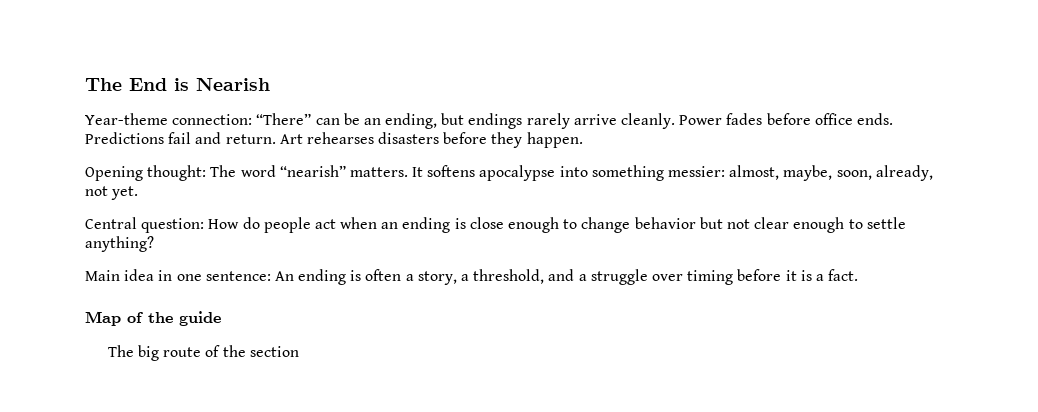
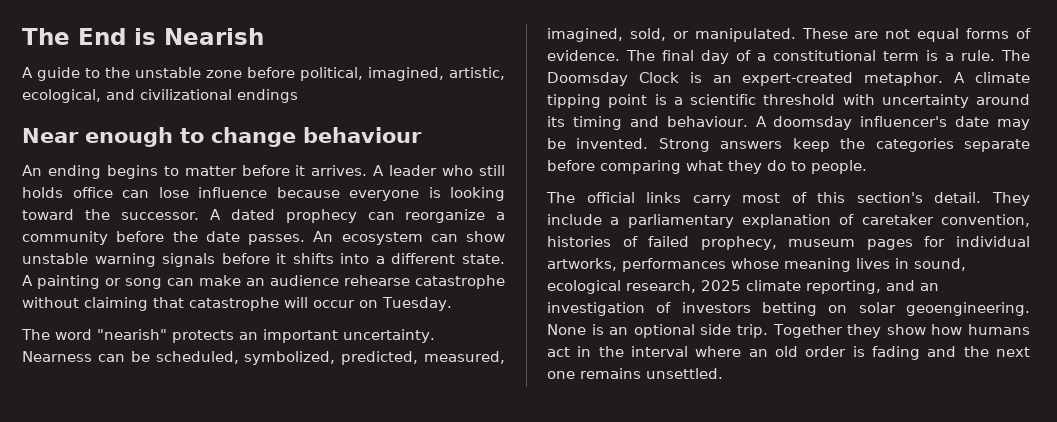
- Year-theme connection: “There” can be an ending, but endings rarely arrive cleanly. Power fades before office ends. Predictions fail and return. Art rehearses disasters before they happen.
- Opening thought: The word “nearish” matters. It softens apocalypse into something messier: almost, maybe, soon, already, not yet.
- Central question: How do people act when an ending is close enough to change behavior but not clear enough to settle anything?
- Main idea in one sentence: An ending is often a story, a threshold, and a struggle over timing before it is a fact.
- Map of the guide
- The big route of the section
+ A guide to the unstable zone before political, imagined, artistic, ecological, and civilizational endings
+ Near enough to change behaviour
+ An ending begins to matter before it arrives. A leader who still holds office can lose influence because everyone is looking toward the successor. A dated prophecy can reorganize a community before the date passes. An ecosystem can show unstable warning signals before it shifts into a different state. A painting or song can make an audience rehearse catastrophe without claiming that catastrophe will occur on Tuesday.
+ The word "nearish" protects an important uncertainty. Nearness can be scheduled, symbolized, predicted, measured, imagined, sold, or manipulated. These are not equal forms of evidence. The final day of a constitutional term is a rule. The Doomsday Clock is an expert-created metaphor. A climate tipping point is a scientific threshold with uncertainty around its timing and behaviour. A doomsday influencer's date may be invented. Strong answers keep the categories separate before comparing what they do to people.
+ The official links carry most of this section's detail. They include a parliamentary explanation of caretaker convention, histories of failed prophecy, museum pages for individual artworks, performances whose meaning lives in sound, ecological research, 2025 climate reporting, and an investigation of investors betting on solar geoengineering. None is an optional side trip. Together they show how humans act in the interval where an old order is fading and the next one remains unsettled.

